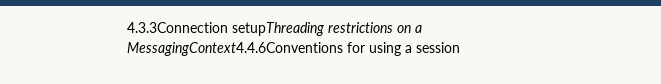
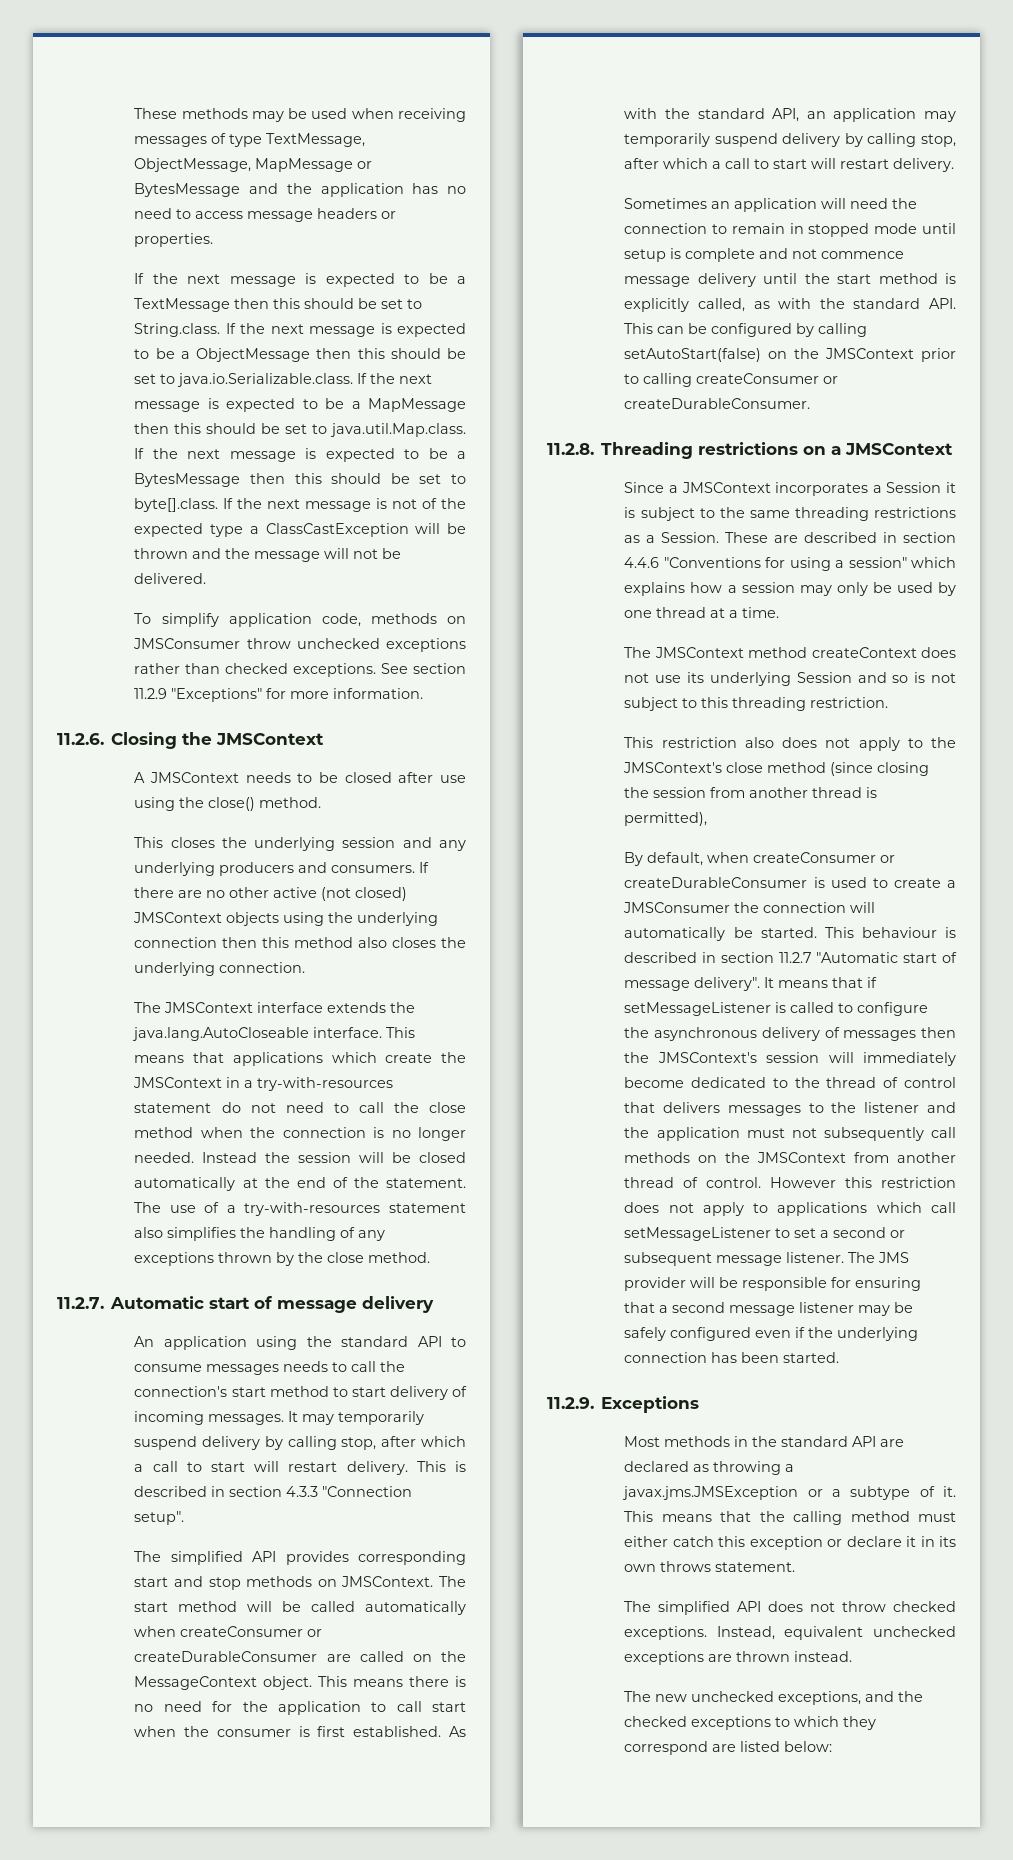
- 4.3.3Connection setupThreading restrictions on a MessagingContext4.4.6Conventions for using a session
+ These methods may be used when receiving messages of type TextMessage, ObjectMessage, MapMessage or BytesMessage and the application has no need to access message headers or properties.
+ If the next message is expected to be a TextMessage then this should be set to String.class. If the next message is expected to be a ObjectMessage then this should be set to java.io.Serializable.class. If the next message is expected to be a MapMessage then this should be set to java.util.Map.class. If the next message is expected to be a BytesMessage then this should be set to byte[].class. If the next message is not of the expected type a ClassCastException will be thrown and the message will not be delivered.
+ To simplify application code, methods on JMSConsumer throw unchecked exceptions rather than checked exceptions. See section 11.2.9 "Exceptions" for more information.
+ 11.2.6. Closing the JMSContext
+ A JMSContext needs to be closed after use using the close() method.
+ This closes the underlying session and any underlying producers and consumers. If there are no other active (not closed) JMSContext objects using the underlying connection then this method also closes the underlying connection.
+ The JMSContext interface extends the java.lang.AutoCloseable interface. This means that applications which create the JMSContext in a try-with-resources statement do not need to call the close method when the connection is no longer needed. Instead the session will be closed automatically at the end of the statement. The use of a try-with-resources statement also simplifies the handling of any exceptions thrown by the close method.
+ 11.2.7. Automatic start of message delivery
+ An application using the standard API to consume messages needs to call the connection's start method to start delivery of incoming messages. It may temporarily suspend delivery by calling stop, after which a call to start will restart delivery. This is described in section 4.3.3 "Connection setup".
+ The simplified API provides corresponding start and stop methods on JMSContext. The start method will be called automatically when createConsumer or createDurableConsumer are called on the MessageContext object. This means there is no need for the application to call start when the consumer is first established. As with the standard API, an application may temporarily suspend delivery by calling stop, after which a call to start will restart delivery.
+ Sometimes an application will need the connection to remain in stopped mode until setup is complete and not commence message delivery until the start method is explicitly called, as with the standard API. This can be configured by calling setAutoStart(false) on the JMSContext prior to calling createConsumer or createDurableConsumer.
+ 11.2.8. Threading restrictions on a JMSContext
+ Since a JMSContext incorporates a Session it is subject to the same threading restrictions as a Session. These are described in section 4.4.6 "Conventions for using a session" which explains how a session may only be used by one thread at a time.
+ The JMSContext method createContext does not use its underlying Session and so is not subject to this threading restriction.
+ This restriction also does not apply to the JMSContext's close method (since closing the session from another thread is permitted),
+ By default, when createConsumer or createDurableConsumer is used to create a JMSConsumer the connection will automatically be started. This behaviour is described in section 11.2.7 "Automatic start of message delivery". It means that if setMessageListener is called to configure the asynchronous delivery of messages then the JMSContext's session will immediately become dedicated to the thread of control that delivers messages to the listener and the application must not subsequently call methods on the JMSContext from another thread of control. However this restriction does not apply to applications which call setMessageListener to set a second or subsequent message listener. The JMS provider will be responsible for ensuring that a second message listener may be safely configured even if the underlying connection has been started.
+ 11.2.9. Exceptions
+ Most methods in the standard API are declared as throwing a javax.jms.JMSException or a subtype of it. This means that the calling method must either catch this exception or declare it in its own throws statement.
+ The simplified API does not throw checked exceptions. Instead, equivalent unchecked exceptions are thrown instead.
+ The new unchecked exceptions, and the checked exceptions to which they correspond are listed below:

